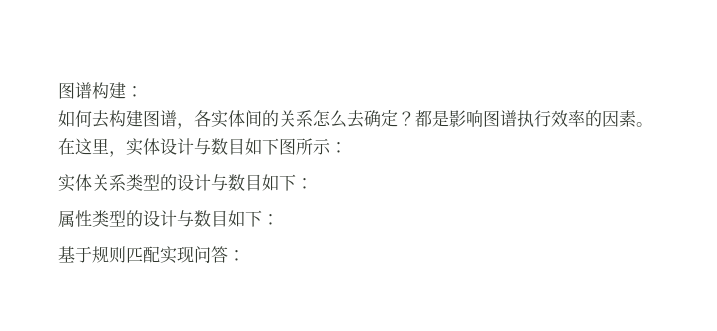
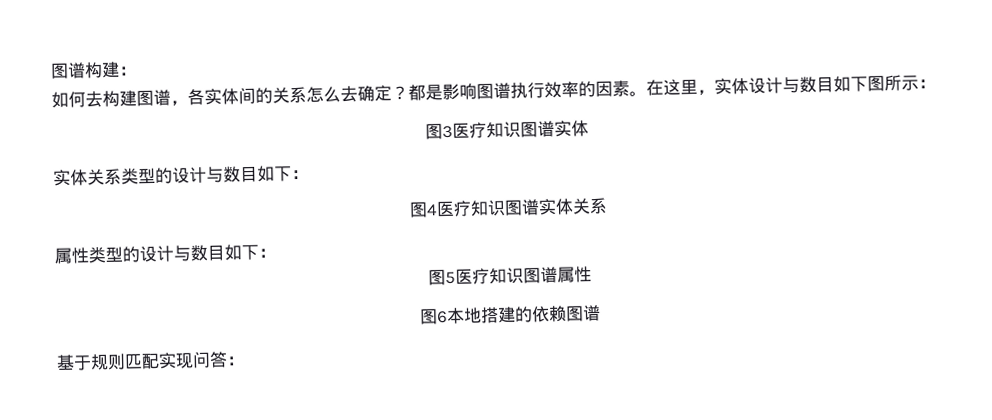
+ 图3医疗知识图谱实体
+ 图4医疗知识图谱实体关系
+ 图5医疗知识图谱属性
+ 图6本地搭建的依赖图谱

